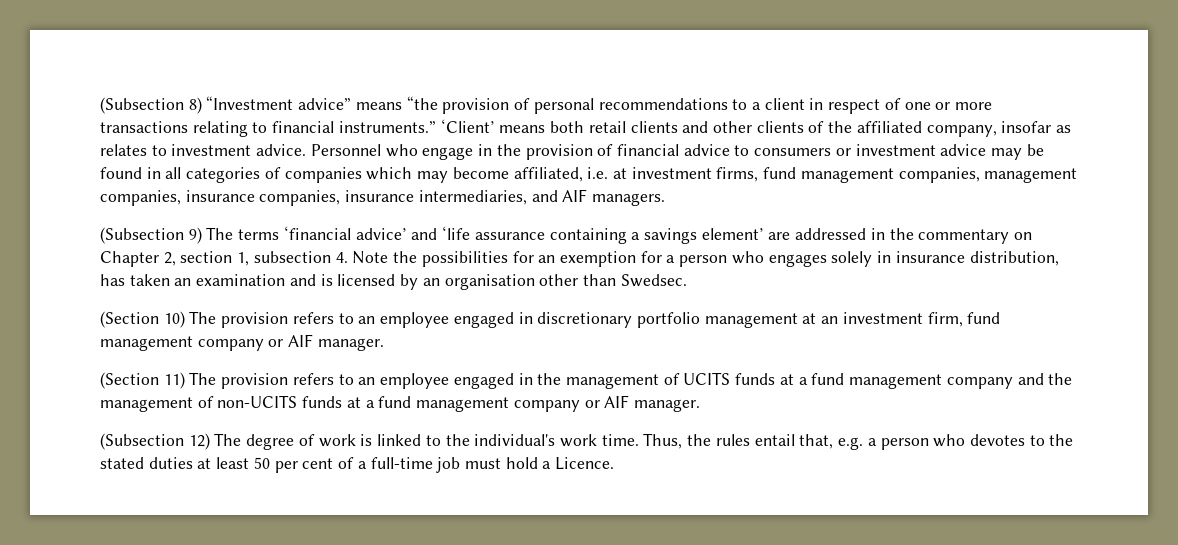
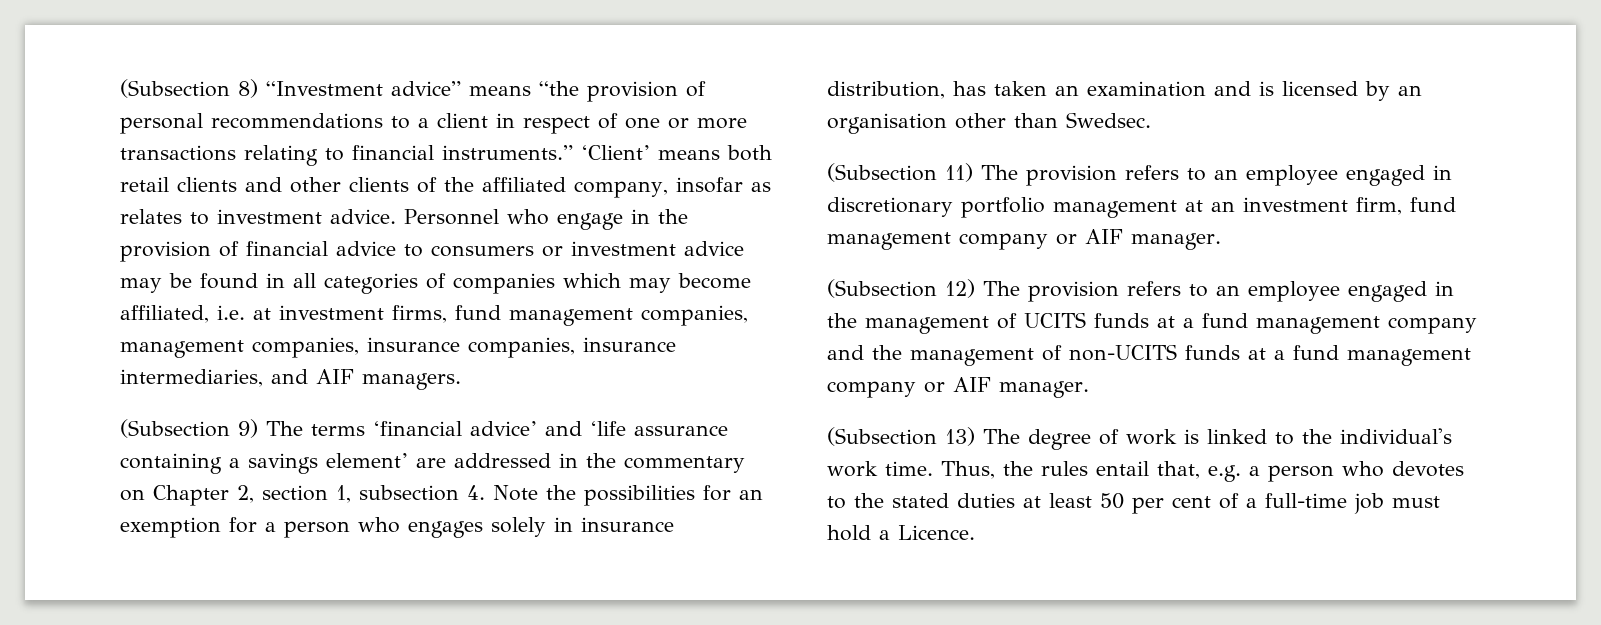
- (Section 10) The provision refers to an employee engaged in discretionary portfolio management at an investment firm, fund management company or AIF manager.
+ (Subsection 11) The provision refers to an employee engaged in discretionary portfolio management at an investment firm, fund management company or AIF manager.
- (Section 11) The provision refers to an employee engaged in the management of UCITS funds at a fund management company and the management of non-UCITS funds at a fund management company or AIF manager.
+ (Subsection 12) The provision refers to an employee engaged in the management of UCITS funds at a fund management company and the management of non-UCITS funds at a fund management company or AIF manager.
- (Subsection 12) The degree of work is linked to the individual's work time.
+ (Subsection 13) The degree of work is linked to the individual's work time.

